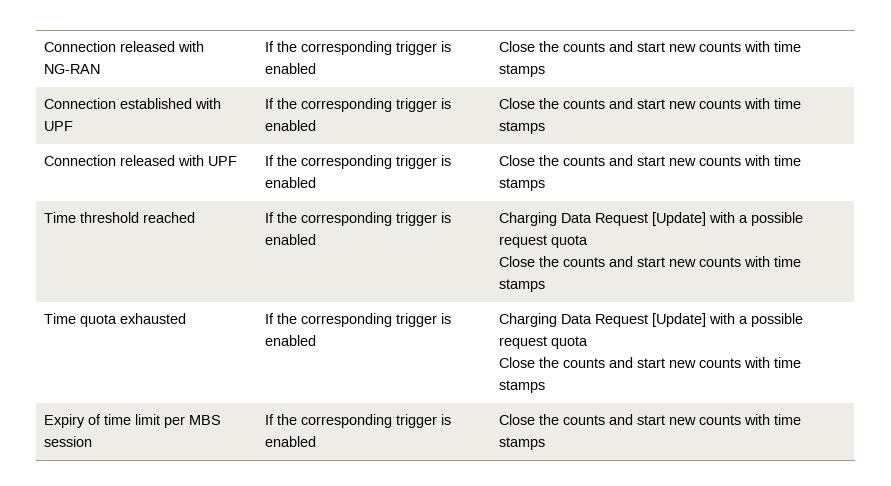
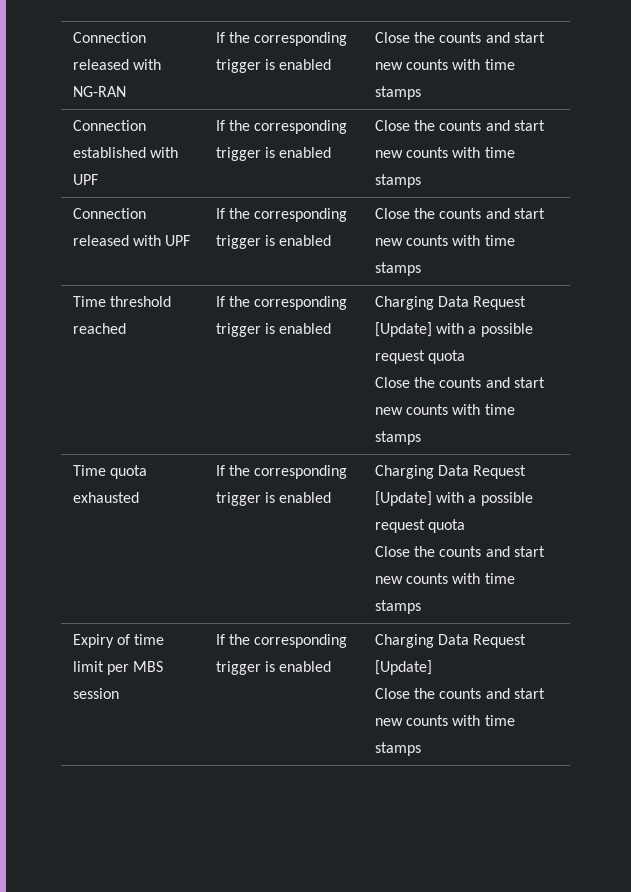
- Expiry of time limit per MBS session | If the corresponding trigger is enabled | Close the counts and start new counts with time stamps
+ Expiry of time limit per MBS session | If the corresponding trigger is enabled | Charging Data Request [Update]
+ Close the counts and start new counts with time stamps

